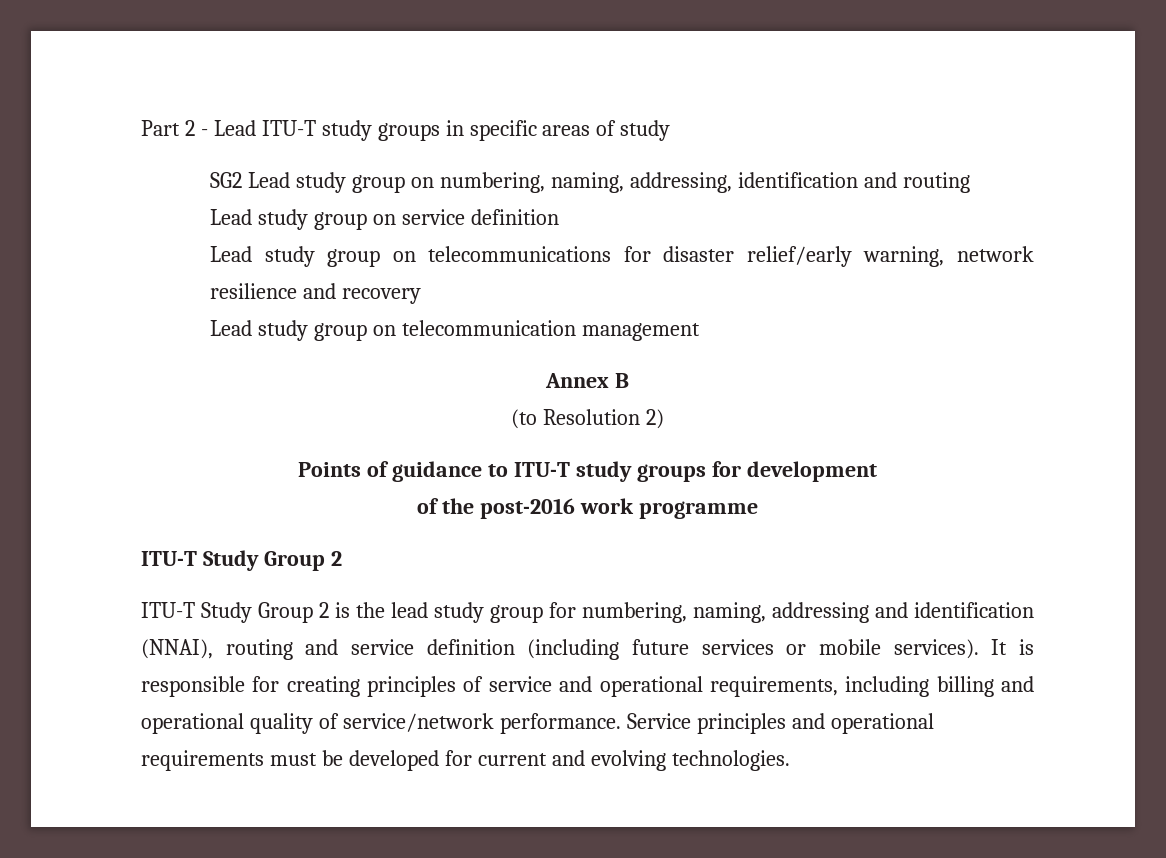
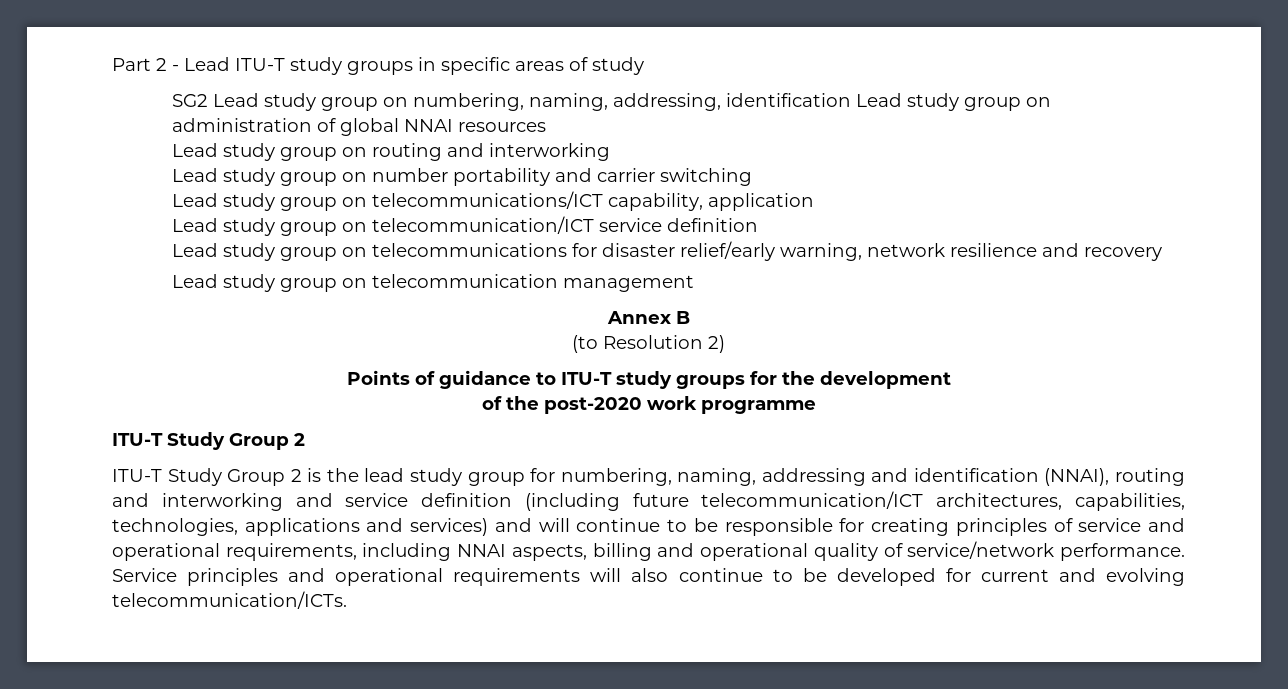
- SG2 Lead study group on numbering, naming, addressing, identification and routing
- Lead study group on service definition
+ SG2 Lead study group on numbering, naming, addressing, identification Lead study group on administration of global NNAI resources
+ Lead study group on routing and interworking
+ Lead study group on number portability and carrier switching
+ Lead study group on telecommunications/ICT capability, application
+ Lead study group on telecommunication/ICT service definition
- Points of guidance to ITU-T study groups for development
+ Points of guidance to ITU-T study groups for the development
- of the post-2016 work programme
+ of the post-2020 work programme
- ITU-T Study Group 2 is the lead study group for numbering, naming, addressing and identification (NNAI), routing and service definition (including future services or mobile services). It is responsible for creating principles of service and operational requirements, including billing and operational quality of service/network performance.
+ ITU-T Study Group 2 is the lead study group for numbering, naming, addressing and identification (NNAI), routing and interworking and service definition (including future telecommunication/ICT architectures, capabilities, technologies, applications and services) and will continue to be responsible for creating principles of service and operational requirements, including NNAI aspects, billing and operational quality of service/network performance.
- Service principles and operational requirements must be developed for current and evolving technologies.
+ Service principles and operational requirements will also continue to be developed for current and evolving telecommunication/ICTs.

